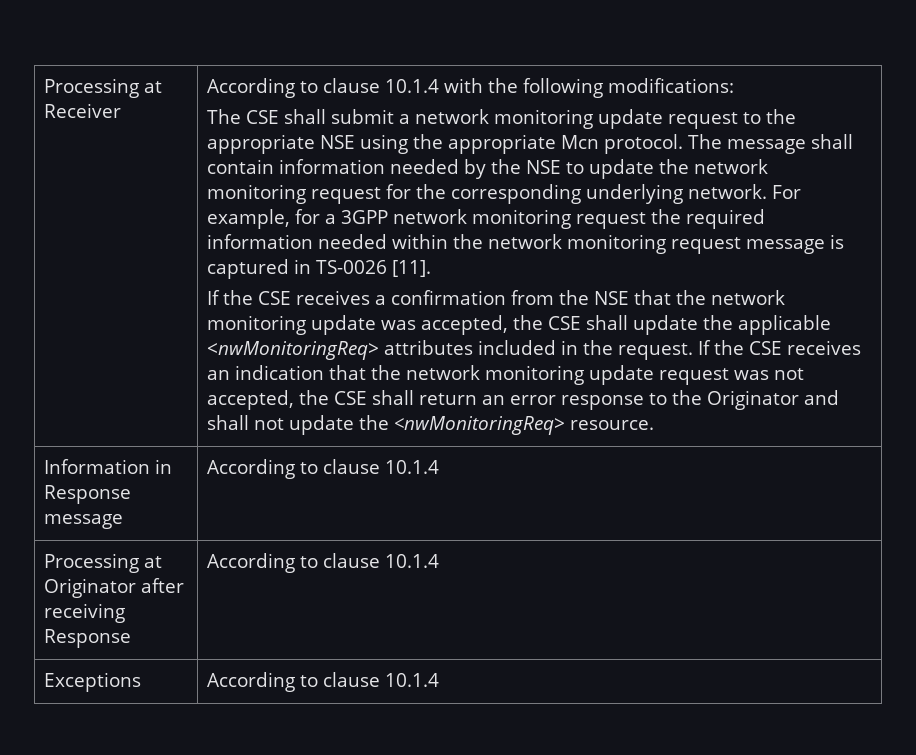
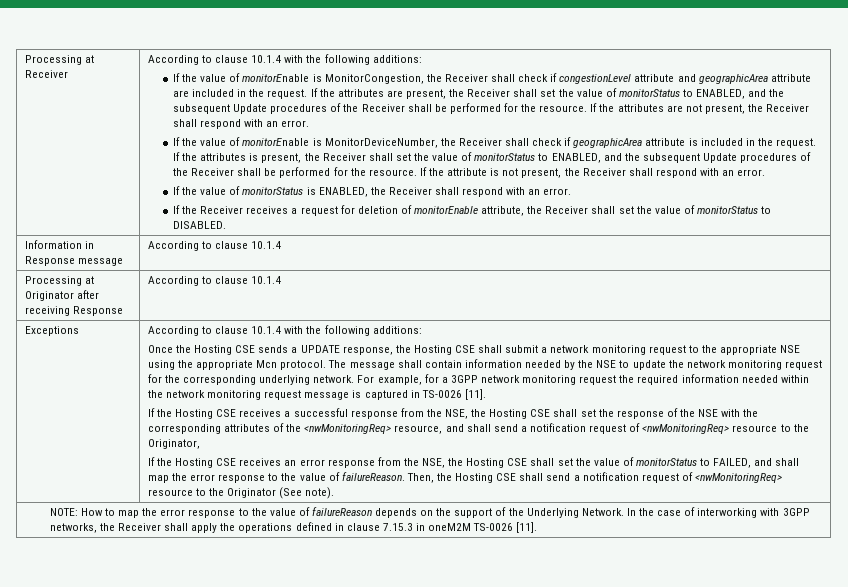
- Processing at Receiver | According to clause 10.1.4 with the following modifications:
- The CSE shall submit a network monitoring update request to the appropriate NSE using the appropriate Mcn protocol.
+ Processing at Receiver | According to clause 10.1.4 with the following additions:
+ If the value of monitorEnable is MonitorCongestion, the Receiver shall check if congestionLevel attribute and geographicArea attribute are included in the request. If the attributes are present, the Receiver shall set the value of monitorStatus to ENABLED, and the subsequent Update procedures of the Receiver shall be performed for the resource. If the attributes are not present, the Receiver shall respond with an error.
+ If the value of monitorEnable is MonitorDeviceNumber, the Receiver shall check if geographicArea attribute is included in the request. If the attributes is present, the Receiver shall set the value of monitorStatus to ENABLED, and the subsequent Update procedures of the Receiver shall be performed for the resource. If the attribute is not present, the Receiver shall respond with an error.
+ If the value of monitorStatus is ENABLED, the Receiver shall respond with an error.
+ If the Receiver receives a request for deletion of monitorEnable attribute, the Receiver shall set the value of monitorStatus to DISABLED.
+ Information in Response message | According to clause 10.1.4
+ Processing at Originator after receiving Response | According to clause 10.1.4
+ Exceptions | According to clause 10.1.4 with the following additions:
+ Once the Hosting CSE sends a UPDATE response, the Hosting CSE shall submit a network monitoring request to the appropriate NSE using the appropriate Mcn protocol.
- If the CSE receives a confirmation from the NSE that the network monitoring update was accepted, the CSE shall update the applicable <nwMonitoringReq> attributes included in the request. If the CSE receives an indication that the network monitoring update request was not accepted, the CSE shall return an error response to the Originator and shall not update the <nwMonitoringReq> resource.
- Information in Response message | According to clause 10.1.4
- Processing at Originator after receiving Response | According to clause 10.1.4
- Exceptions | According to clause 10.1.4
+ If the Hosting CSE receives a successful response from the NSE, the Hosting CSE shall set the response of the NSE with the corresponding attributes of the <nwMonitoringReq> resource, and shall send a notification request of <nwMonitoringReq> resource to the Originator,
+ If the Hosting CSE receives an error response from the NSE, the Hosting CSE shall set the value of monitorStatus to FAILED, and shall map the error response to the value of failureReason. Then, the Hosting CSE shall send a notification request of <nwMonitoringReq> resource to the Originator (See note).
+ NOTE: How to map the error response to the value of failureReason depends on the support of the Underlying Network. In the case of interworking with 3GPP networks, the Receiver shall apply the operations defined in clause 7.15.3 in oneM2M TS-0026 [11].

